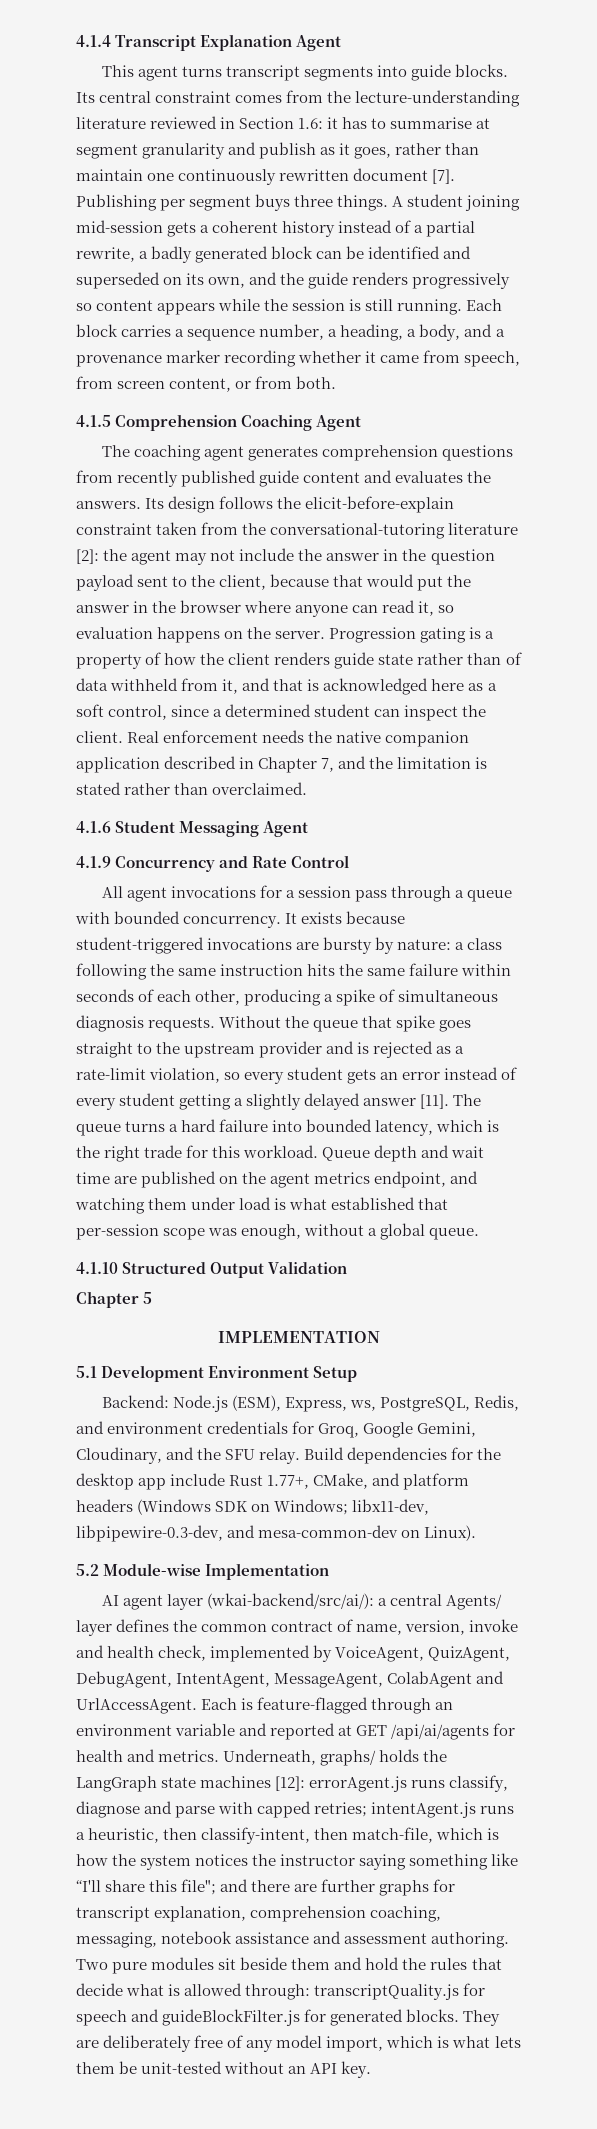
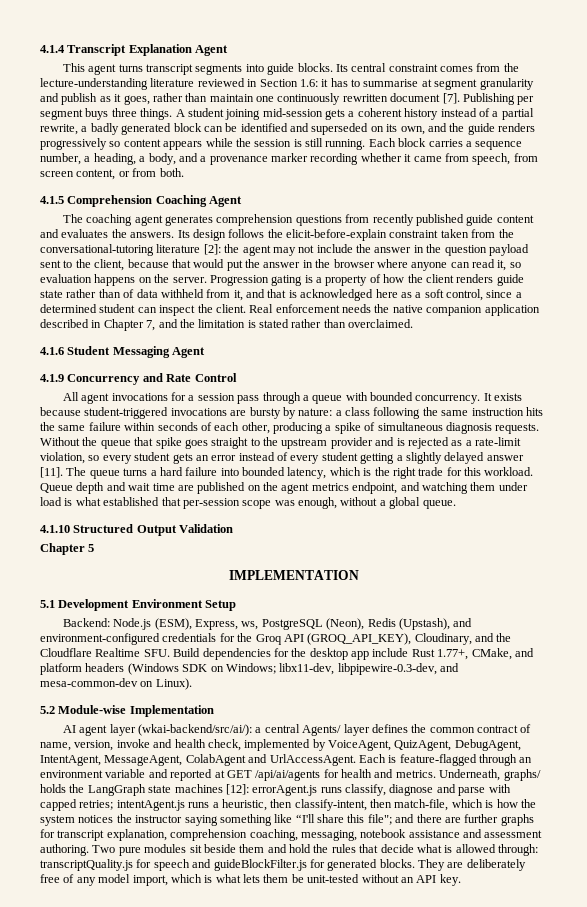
- Backend: Node.js (ESM), Express, ws, PostgreSQL, Redis, and environment credentials for Groq, Google Gemini, Cloudinary, and the SFU relay. Build dependencies for the desktop app include Rust 1.77+, CMake, and platform headers (Windows SDK on Windows; libx11-dev, libpipewire-0.3-dev, and mesa-common-dev on Linux).
+ Backend: Node.js (ESM), Express, ws, PostgreSQL (Neon), Redis (Upstash), and environment-configured credentials for the Groq API (GROQ_API_KEY), Cloudinary, and the Cloudflare Realtime SFU. Build dependencies for the desktop app include Rust 1.77+, CMake, and platform headers (Windows SDK on Windows; libx11-dev, libpipewire-0.3-dev, and mesa-common-dev on Linux).

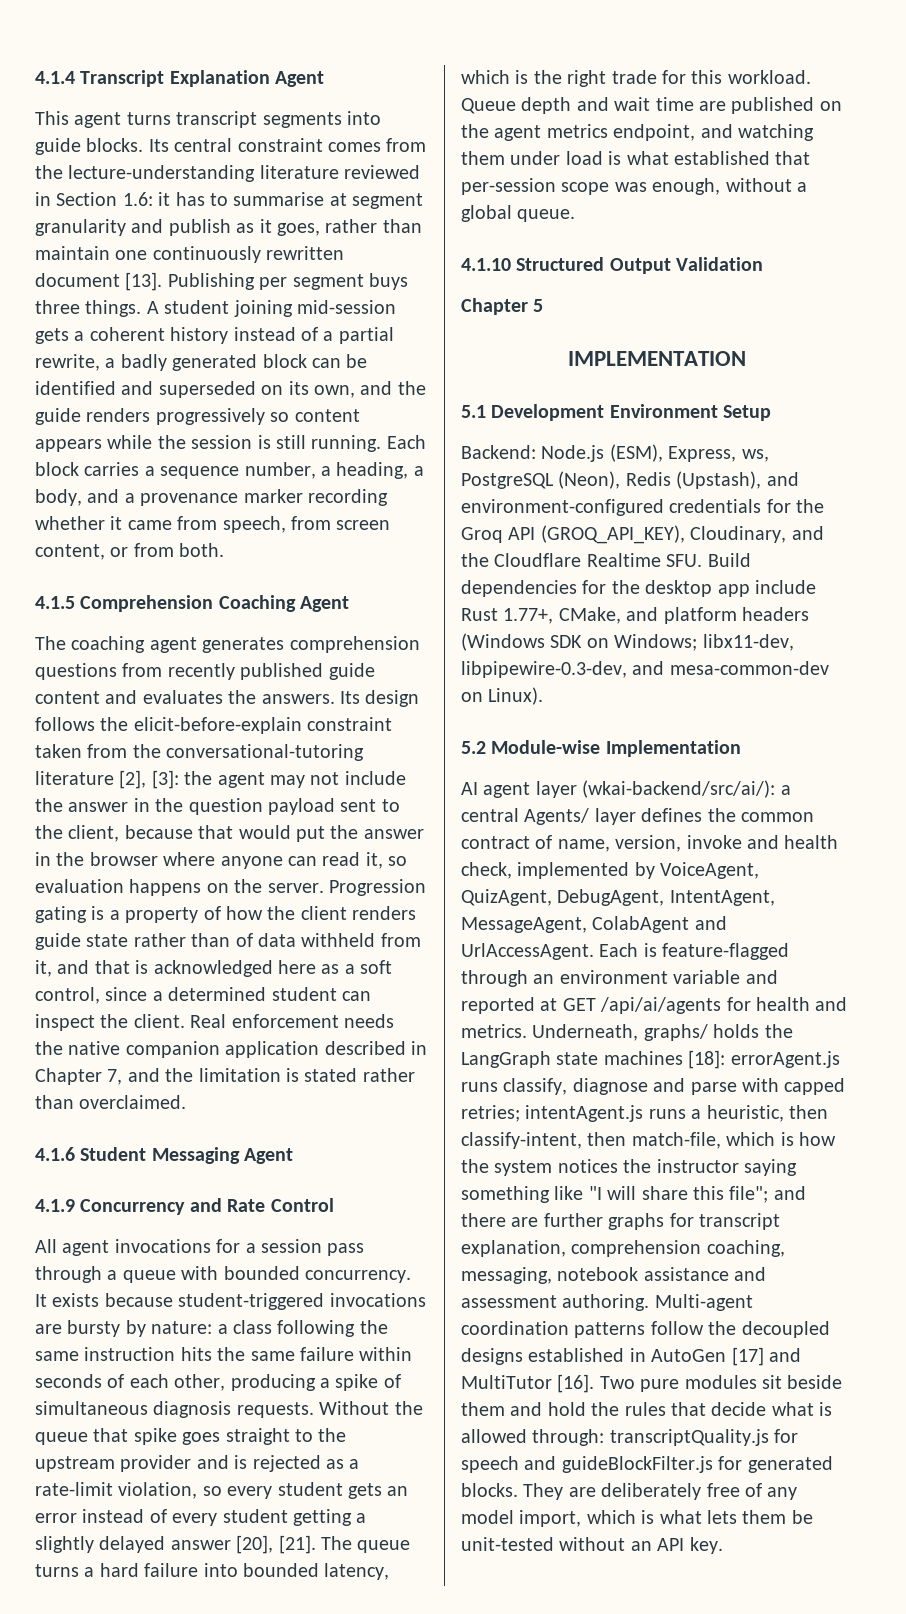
- Its central constraint comes from the lecture-understanding literature reviewed in Section 1.6: it has to summarise at segment granularity and publish as it goes, rather than maintain one continuously rewritten document [7].
+ Its central constraint comes from the lecture-understanding literature reviewed in Section 1.6: it has to summarise at segment granularity and publish as it goes, rather than maintain one continuously rewritten document [13].
- Its design follows the elicit-before-explain constraint taken from the conversational-tutoring literature [2]: the agent may not include the answer in the question payload sent to the client, because that would put the answer in the browser where anyone can read it, so evaluation happens on the server.
+ Its design follows the elicit-before-explain constraint taken from the conversational-tutoring literature [2], [3]: the agent may not include the answer in the question payload sent to the client, because that would put the answer in the browser where anyone can read it, so evaluation happens on the server.
- Without the queue that spike goes straight to the upstream provider and is rejected as a rate-limit violation, so every student gets an error instead of every student getting a slightly delayed answer [11].
+ Without the queue that spike goes straight to the upstream provider and is rejected as a rate-limit violation, so every student gets an error instead of every student getting a slightly delayed answer [20], [21].
- Underneath, graphs/ holds the LangGraph state machines [12]: errorAgent.js runs classify, diagnose and parse with capped retries; intentAgent.js runs a heuristic, then classify-intent, then match-file, which is how the system notices the instructor saying something like “I'll share this file"; and there are further graphs for transcript explanation, comprehension coaching, messaging, notebook assistance and assessment authoring.
+ Underneath, graphs/ holds the LangGraph state machines [18]: errorAgent.js runs classify, diagnose and parse with capped retries; intentAgent.js runs a heuristic, then classify-intent, then match-file, which is how the system notices the instructor saying something like "I will share this file"; and there are further graphs for transcript explanation, comprehension coaching, messaging, notebook assistance and assessment authoring.
+ Multi-agent coordination patterns follow the decoupled designs established in AutoGen [17] and MultiTutor [16].

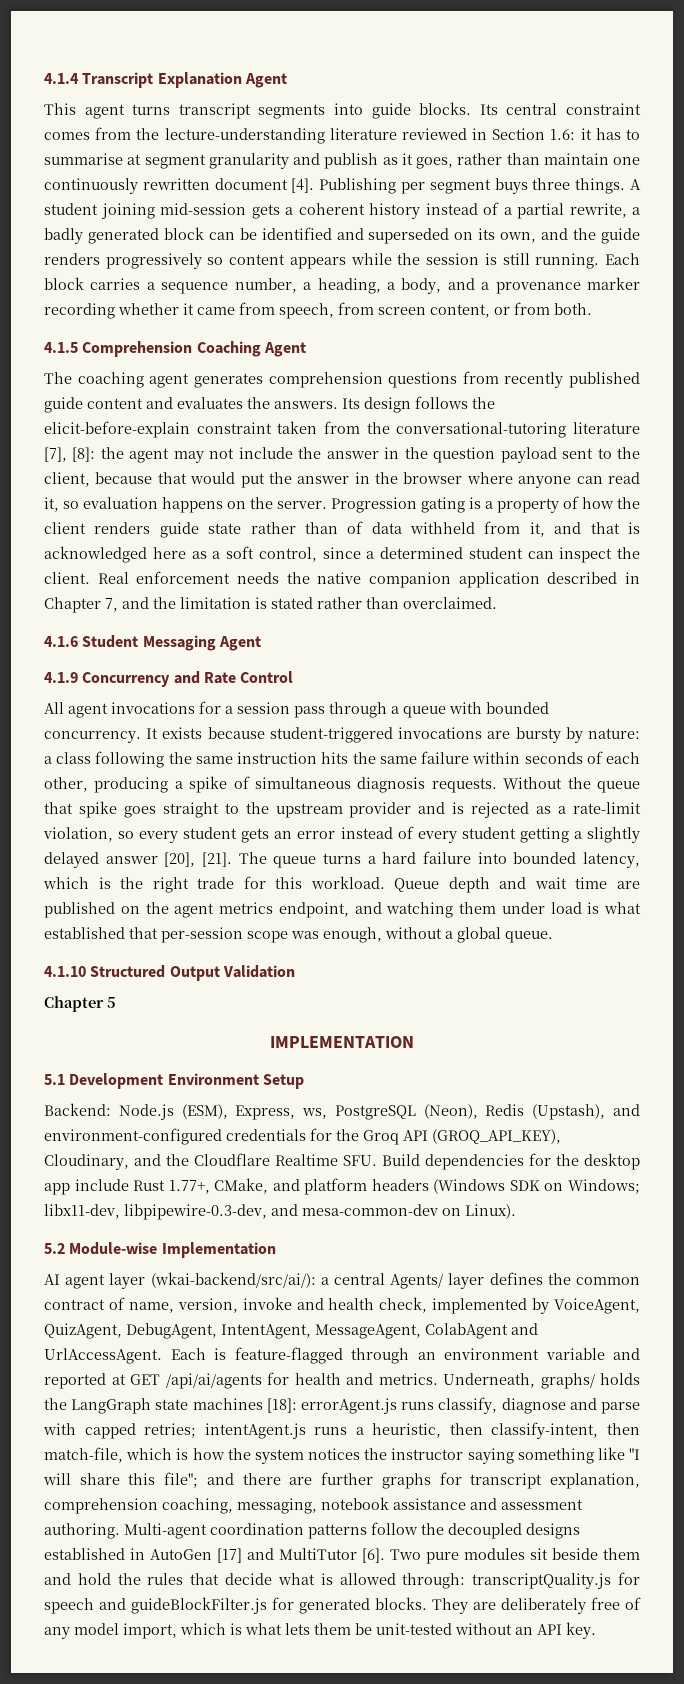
- Its central constraint comes from the lecture-understanding literature reviewed in Section 1.6: it has to summarise at segment granularity and publish as it goes, rather than maintain one continuously rewritten document [13].
+ Its central constraint comes from the lecture-understanding literature reviewed in Section 1.6: it has to summarise at segment granularity and publish as it goes, rather than maintain one continuously rewritten document [4].
- Its design follows the elicit-before-explain constraint taken from the conversational-tutoring literature [2], [3]: the agent may not include the answer in the question payload sent to the client, because that would put the answer in the browser where anyone can read it, so evaluation happens on the server.
+ Its design follows the elicit-before-explain constraint taken from the conversational-tutoring literature [7], [8]: the agent may not include the answer in the question payload sent to the client, because that would put the answer in the browser where anyone can read it, so evaluation happens on the server.
- Multi-agent coordination patterns follow the decoupled designs established in AutoGen [17] and MultiTutor [16].
+ Multi-agent coordination patterns follow the decoupled designs established in AutoGen [17] and MultiTutor [6].

